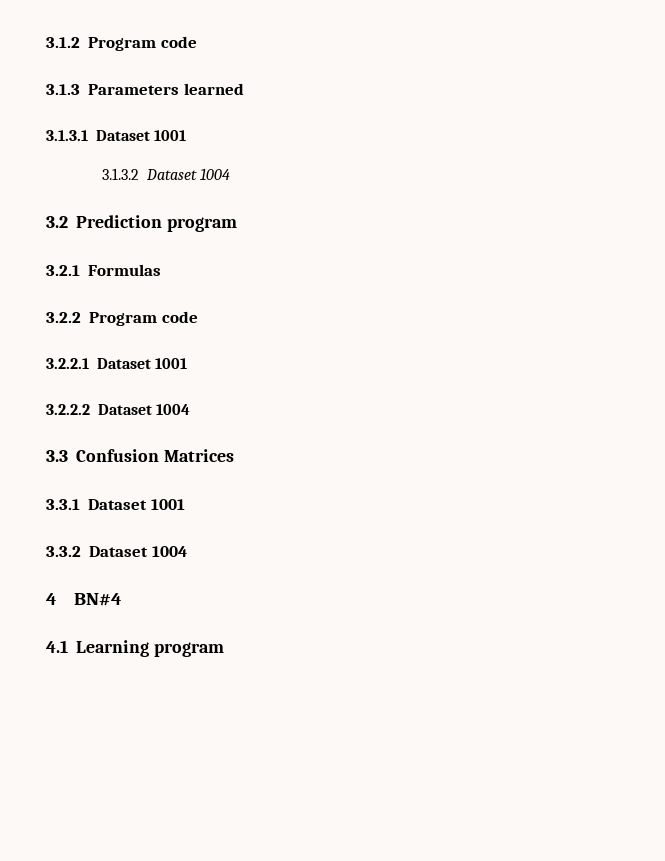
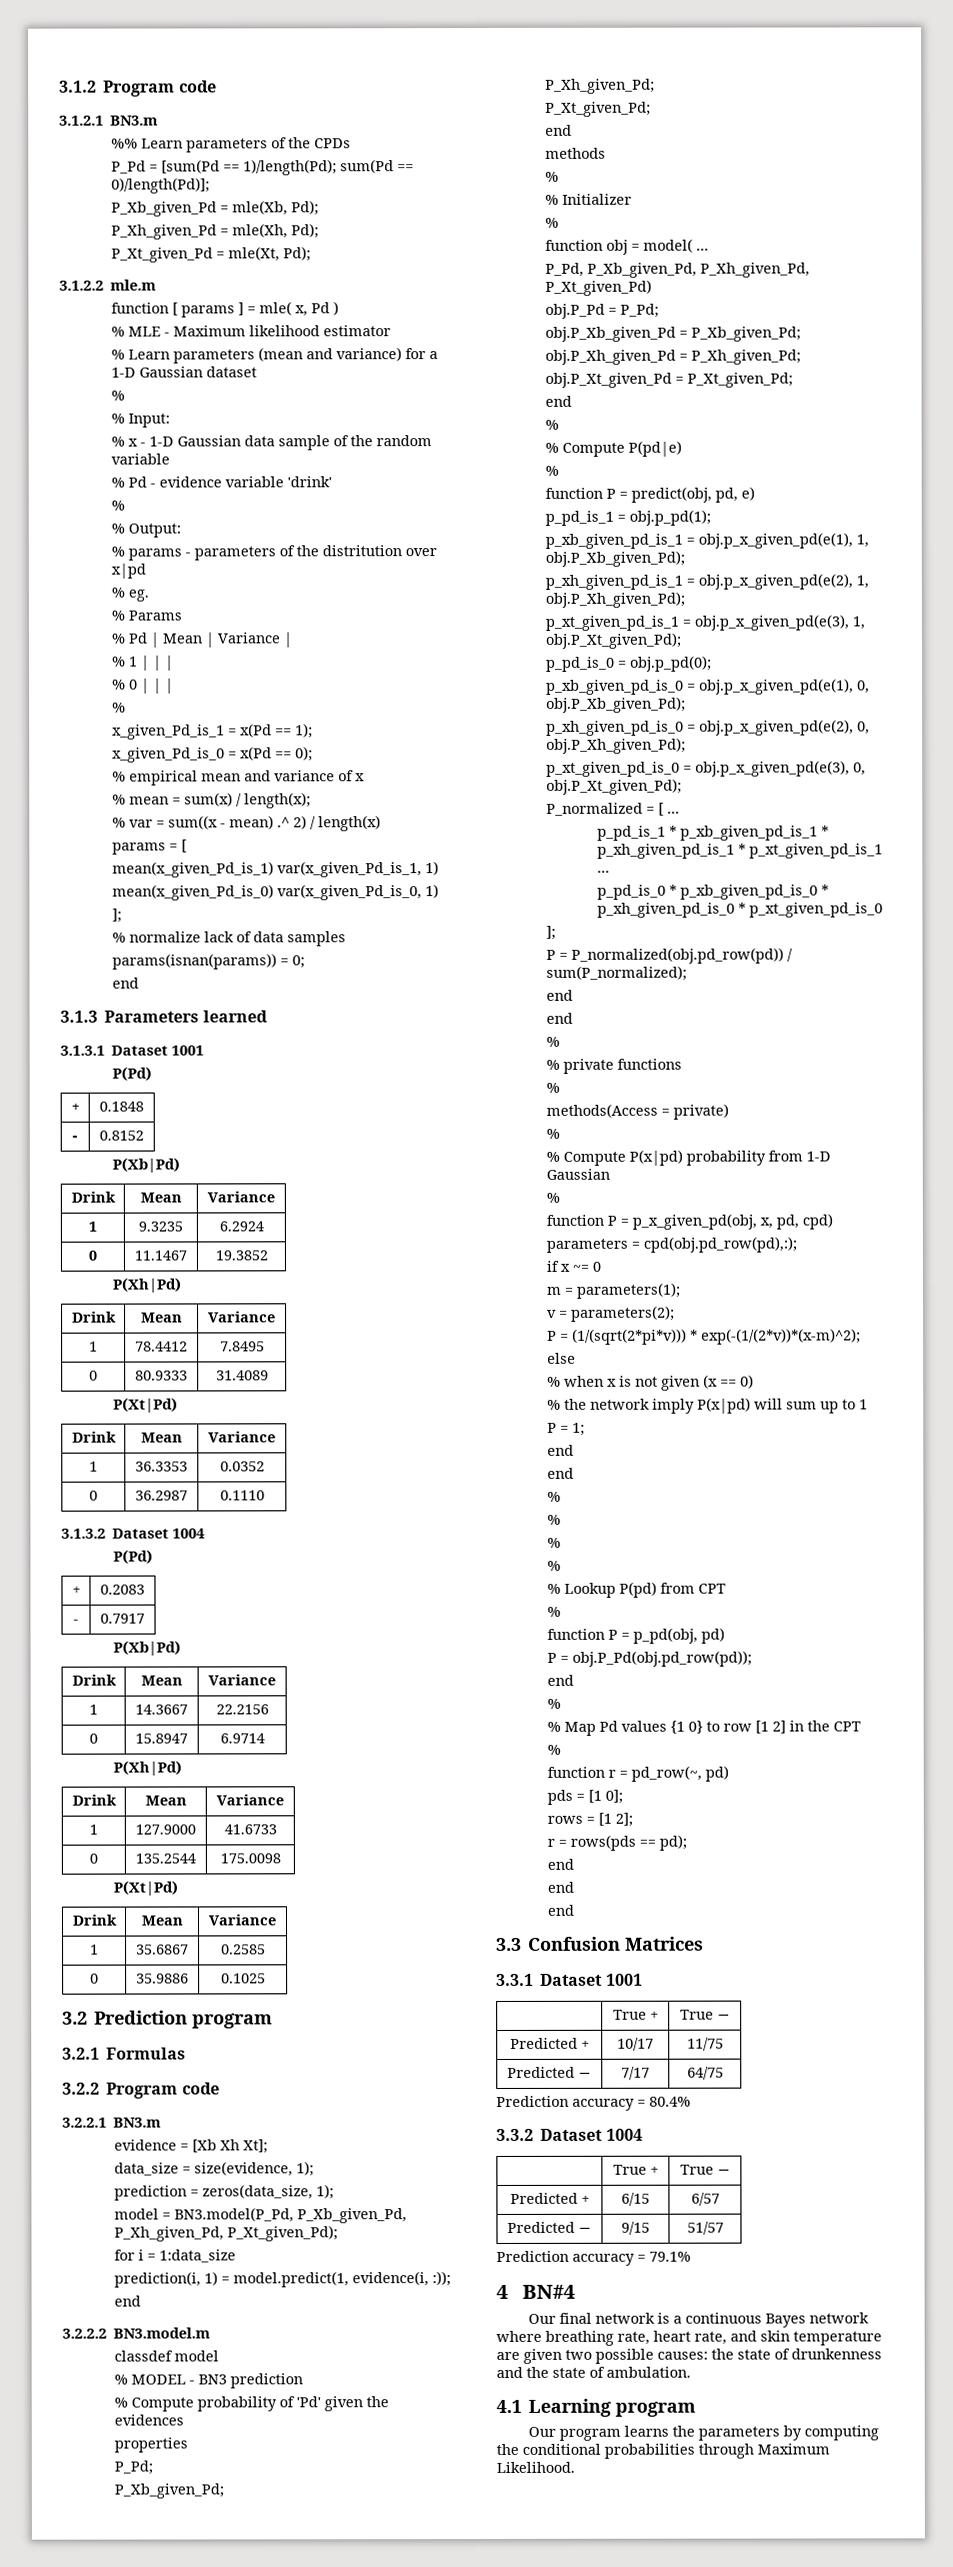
+ 3.1.2.1 BN3.m
+ %% Learn parameters of the CPDs
+ P_Pd = [sum(Pd == 1)/length(Pd); sum(Pd == 0)/length(Pd)];
+ P_Xb_given_Pd = mle(Xb, Pd);
+ P_Xh_given_Pd = mle(Xh, Pd);
+ P_Xt_given_Pd = mle(Xt, Pd);
+ 3.1.2.2 mle.m
+ function [ params ] = mle( x, Pd )
+ % MLE - Maximum likelihood estimator
+ % Learn parameters (mean and variance) for a 1-D Gaussian dataset
+ %
+ % Input:
+ % x - 1-D Gaussian data sample of the random variable
+ % Pd - evidence variable 'drink'
+ %
+ % Output:
+ % params - parameters of the distritution over x|pd
+ % eg.
+ % Params
+ % Pd | Mean | Variance |
+ % 1 | | |
+ % 0 | | |
+ %
+ x_given_Pd_is_1 = x(Pd == 1);
+ x_given_Pd_is_0 = x(Pd == 0);
+ % empirical mean and variance of x
+ % mean = sum(x) / length(x);
+ % var = sum((x - mean) .^ 2) / length(x)
+ params = [
+ mean(x_given_Pd_is_1) var(x_given_Pd_is_1, 1)
+ mean(x_given_Pd_is_0) var(x_given_Pd_is_0, 1)
+ ];
+ % normalize lack of data samples
+ params(isnan(params)) = 0;
+ end
  3.1.3.1 Dataset 1001
+ P(Pd)
+ + | 0.1848
+ - | 0.8152
+ P(Xb|Pd)
+ Drink | Mean | Variance
+ 1 | 9.3235 | 6.2924
+ 0 | 11.1467 | 19.3852
+ P(Xh|Pd)
+ Drink | Mean | Variance
+ 1 | 78.4412 | 7.8495
+ 0 | 80.9333 | 31.4089
+ P(Xt|Pd)
+ Drink | Mean | Variance
+ 1 | 36.3353 | 0.0352
+ 0 | 36.2987 | 0.1110
  3.1.3.2 Dataset 1004
+ P(Pd)
+ + | 0.2083
+ - | 0.7917
+ P(Xb|Pd)
+ Drink | Mean | Variance
+ 1 | 14.3667 | 22.2156
+ 0 | 15.8947 | 6.9714
+ P(Xh|Pd)
+ Drink | Mean | Variance
+ 1 | 127.9000 | 41.6733
+ 0 | 135.2544 | 175.0098
+ P(Xt|Pd)
+ Drink | Mean | Variance
+ 1 | 35.6867 | 0.2585
+ 0 | 35.9886 | 0.1025
- 3.2.2.1 Dataset 1001
- 3.2.2.2 Dataset 1004
+ 3.2.2.1 BN3.m
+ evidence = [Xb Xh Xt];
+ data_size = size(evidence, 1);
+ prediction = zeros(data_size, 1);
+ model = BN3.model(P_Pd, P_Xb_given_Pd, P_Xh_given_Pd, P_Xt_given_Pd);
+ for i = 1:data_size
+ prediction(i, 1) = model.predict(1, evidence(i, :));
+ end
+ 3.2.2.2 BN3.model.m
+ classdef model
+ % MODEL - BN3 prediction
+ % Compute probability of 'Pd' given the evidences
+ properties
+ P_Pd;
+ P_Xb_given_Pd;
+ P_Xh_given_Pd;
+ P_Xt_given_Pd;
+ end
+ methods
+ %
+ % Initializer
+ %
+ function obj = model( ...
+ P_Pd, P_Xb_given_Pd, P_Xh_given_Pd, P_Xt_given_Pd)
+ obj.P_Pd = P_Pd;
+ obj.P_Xb_given_Pd = P_Xb_given_Pd;
+ obj.P_Xh_given_Pd = P_Xh_given_Pd;
+ obj.P_Xt_given_Pd = P_Xt_given_Pd;
+ end
+ %
+ % Compute P(pd|e)
+ %
+ function P = predict(obj, pd, e)
+ p_pd_is_1 = obj.p_pd(1);
+ p_xb_given_pd_is_1 = obj.p_x_given_pd(e(1), 1, obj.P_Xb_given_Pd);
+ p_xh_given_pd_is_1 = obj.p_x_given_pd(e(2), 1, obj.P_Xh_given_Pd);
+ p_xt_given_pd_is_1 = obj.p_x_given_pd(e(3), 1, obj.P_Xt_given_Pd);
+ p_pd_is_0 = obj.p_pd(0);
+ p_xb_given_pd_is_0 = obj.p_x_given_pd(e(1), 0, obj.P_Xb_given_Pd);
+ p_xh_given_pd_is_0 = obj.p_x_given_pd(e(2), 0, obj.P_Xh_given_Pd);
+ p_xt_given_pd_is_0 = obj.p_x_given_pd(e(3), 0, obj.P_Xt_given_Pd);
+ P_normalized = [ ...
+ p_pd_is_1 * p_xb_given_pd_is_1 * p_xh_given_pd_is_1 * p_xt_given_pd_is_1 ...
+ p_pd_is_0 * p_xb_given_pd_is_0 * p_xh_given_pd_is_0 * p_xt_given_pd_is_0
+ ];
+ P = P_normalized(obj.pd_row(pd)) / sum(P_normalized);
+ end
+ end
+ %
+ % private functions
+ %
+ methods(Access = private)
+ %
+ % Compute P(x|pd) probability from 1-D Gaussian
+ %
+ function P = p_x_given_pd(obj, x, pd, cpd)
+ parameters = cpd(obj.pd_row(pd),:);
+ if x ~= 0
+ m = parameters(1);
+ v = parameters(2);
+ P = (1/(sqrt(2*pi*v))) * exp(-(1/(2*v))*(x-m)^2);
+ else
+ % when x is not given (x == 0)
+ % the network imply P(x|pd) will sum up to 1
+ P = 1;
+ end
+ end
+ %
+ %
+ %
+ %
+ % Lookup P(pd) from CPT
+ %
+ function P = p_pd(obj, pd)
+ P = obj.P_Pd(obj.pd_row(pd));
+ end
+ %
+ % Map Pd values {1 0} to row [1 2] in the CPT
+ %
+ function r = pd_row(~, pd)
+ pds = [1 0];
+ rows = [1 2];
+ r = rows(pds == pd);
+ end
+ end
+ end
  3.3.1 Dataset 1001
+ | True + | True −
+ Predicted + | 10/17 | 11/75
+ Predicted − | 7/17 | 64/75
+ Prediction accuracy = 80.4%
  3.3.2 Dataset 1004
+ | True + | True −
+ Predicted + | 6/15 | 6/57
+ Predicted − | 9/15 | 51/57
+ Prediction accuracy = 79.1%
  4 BN#4
+ Our final network is a continuous Bayes network where breathing rate, heart rate, and skin temperature are given two possible causes: the state of drunkenness and the state of ambulation.
  4.1 Learning program
+ Our program learns the parameters by computing the conditional probabilities through Maximum Likelihood.

